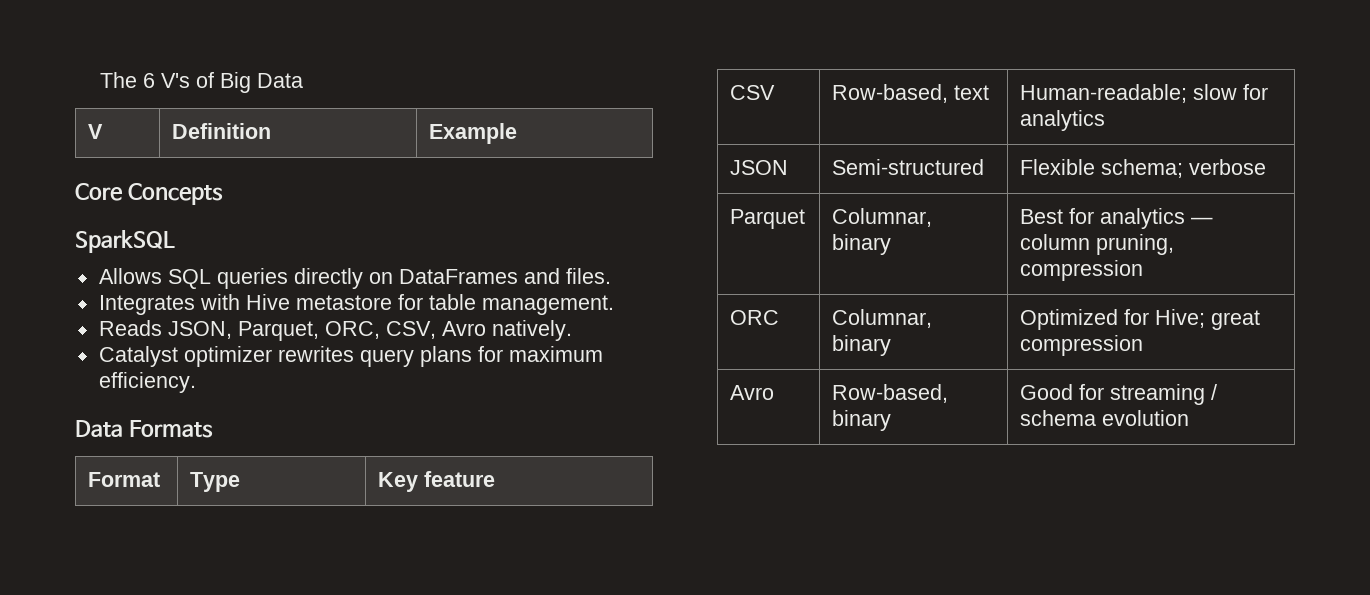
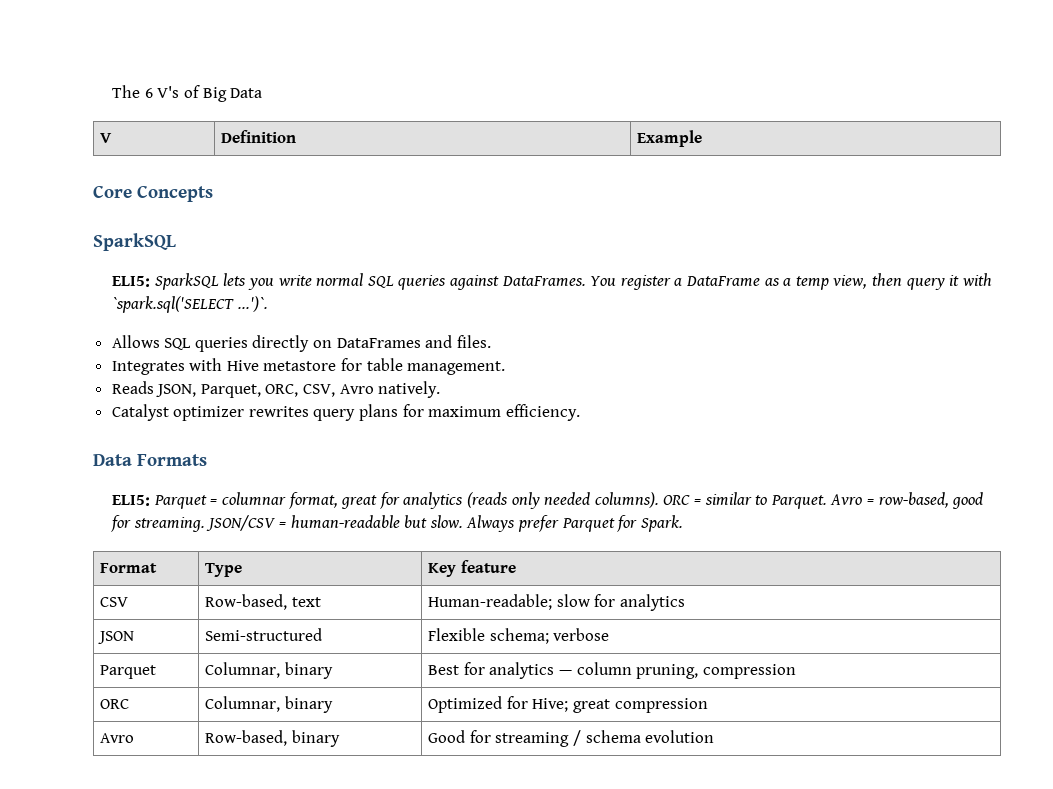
+ ELI5: SparkSQL lets you write normal SQL queries against DataFrames. You register a DataFrame as a temp view, then query it with `spark.sql('SELECT ...')`.
+ ELI5: Parquet = columnar format, great for analytics (reads only needed columns). ORC = similar to Parquet. Avro = row-based, good for streaming. JSON/CSV = human-readable but slow. Always prefer Parquet for Spark.

